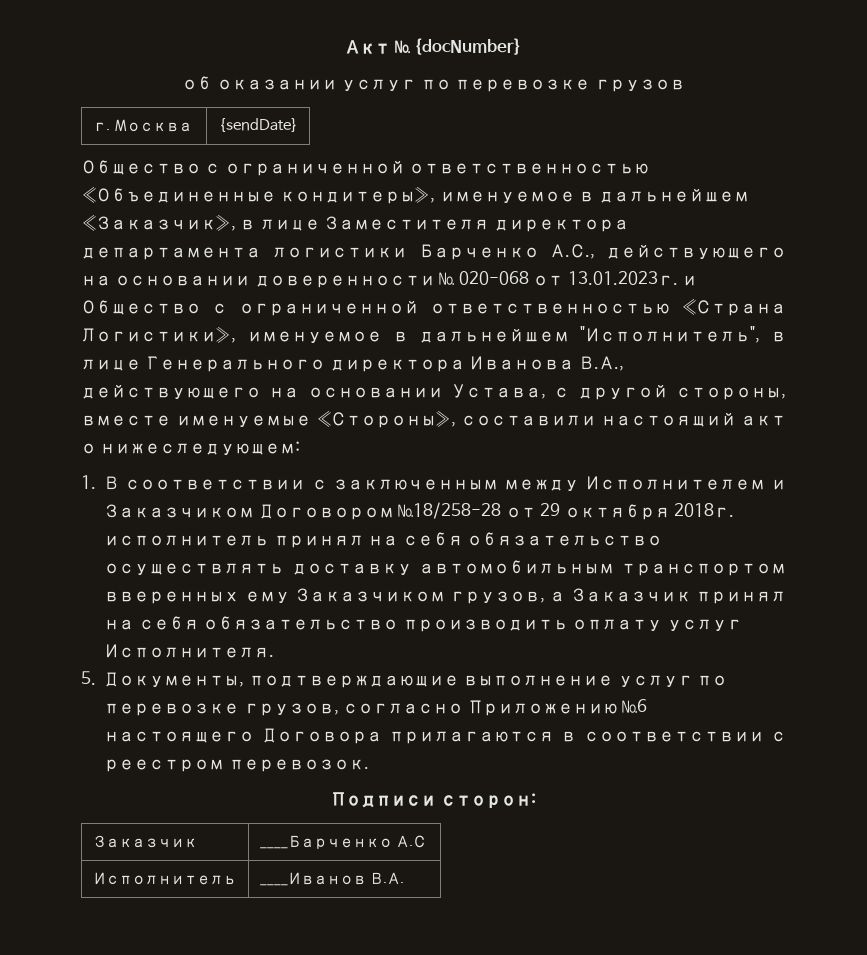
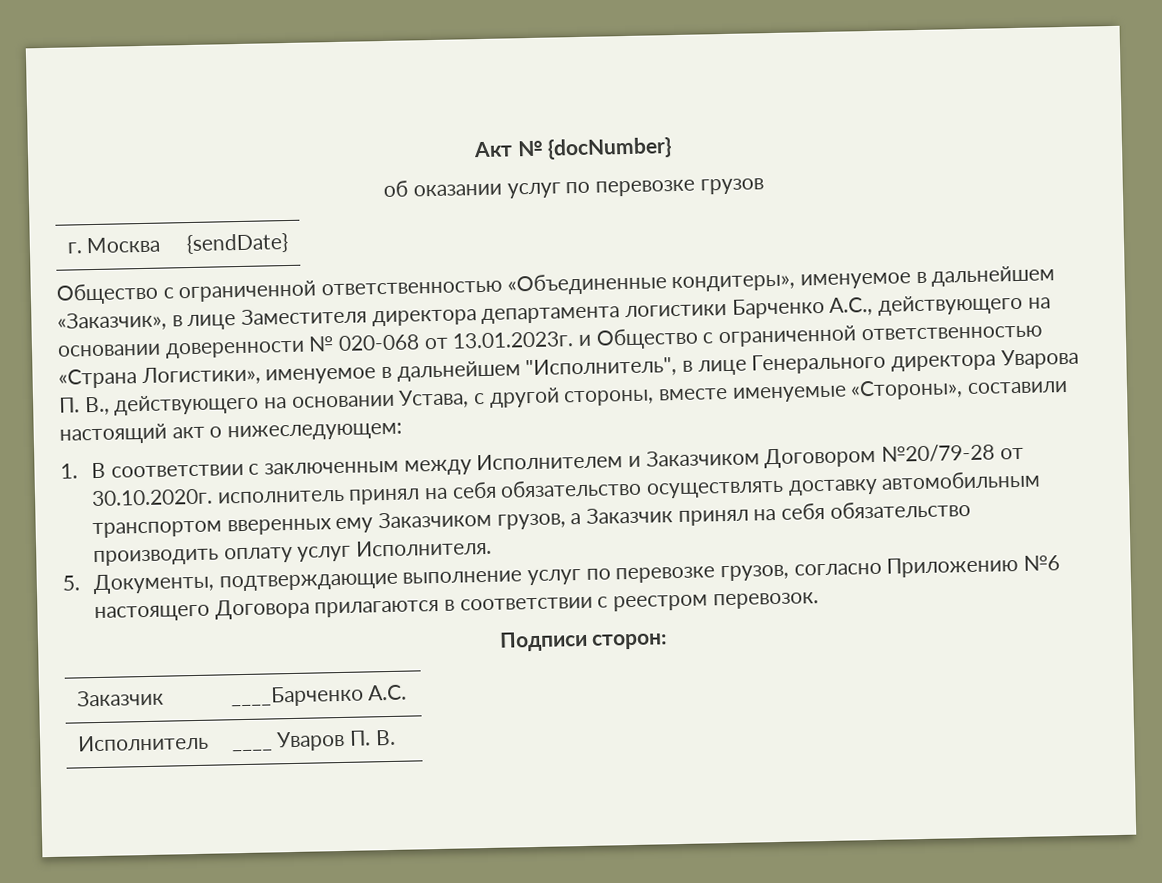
- Общество с ограниченной ответственностью «Объединенные кондитеры», именуемое в дальнейшем «Заказчик», в лице Заместителя директора департамента логистики Барченко А.С., действующего на основании доверенности № 020-068 от 13.01.2023г. и Общество с ограниченной ответственностью «Страна Логистики», именуемое в дальнейшем "Исполнитель", в лице Генерального директора Иванова В.А., действующего на основании Устава, с другой стороны, вместе именуемые «Стороны», составили настоящий акт о нижеследующем:
+ Общество с ограниченной ответственностью «Объединенные кондитеры», именуемое в дальнейшем «Заказчик», в лице Заместителя директора департамента логистики Барченко А.С., действующего на основании доверенности № 020-068 от 13.01.2023г. и Общество с ограниченной ответственностью «Страна Логистики», именуемое в дальнейшем "Исполнитель", в лице Генерального директора Уварова П. В., действующего на основании Устава, с другой стороны, вместе именуемые «Стороны», составили настоящий акт о нижеследующем:
- 1. В соответствии с заключенным между Исполнителем и Заказчиком Договором №18/258-28 от 29 октября 2018г. исполнитель принял на себя обязательство осуществлять доставку автомобильным транспортом вверенных ему Заказчиком грузов, а Заказчик принял на себя обязательство производить оплату услуг Исполнителя.
+ 1. В соответствии с заключенным между Исполнителем и Заказчиком Договором №20/79-28 от 30.10.2020г. исполнитель принял на себя обязательство осуществлять доставку автомобильным транспортом вверенных ему Заказчиком грузов, а Заказчик принял на себя обязательство производить оплату услуг Исполнителя.
- Заказчик | ____Барченко А.С
+ Заказчик | ____Барченко А.С.
- Исполнитель | ____Иванов В.А.
+ Исполнитель | ____ Уваров П. В.

